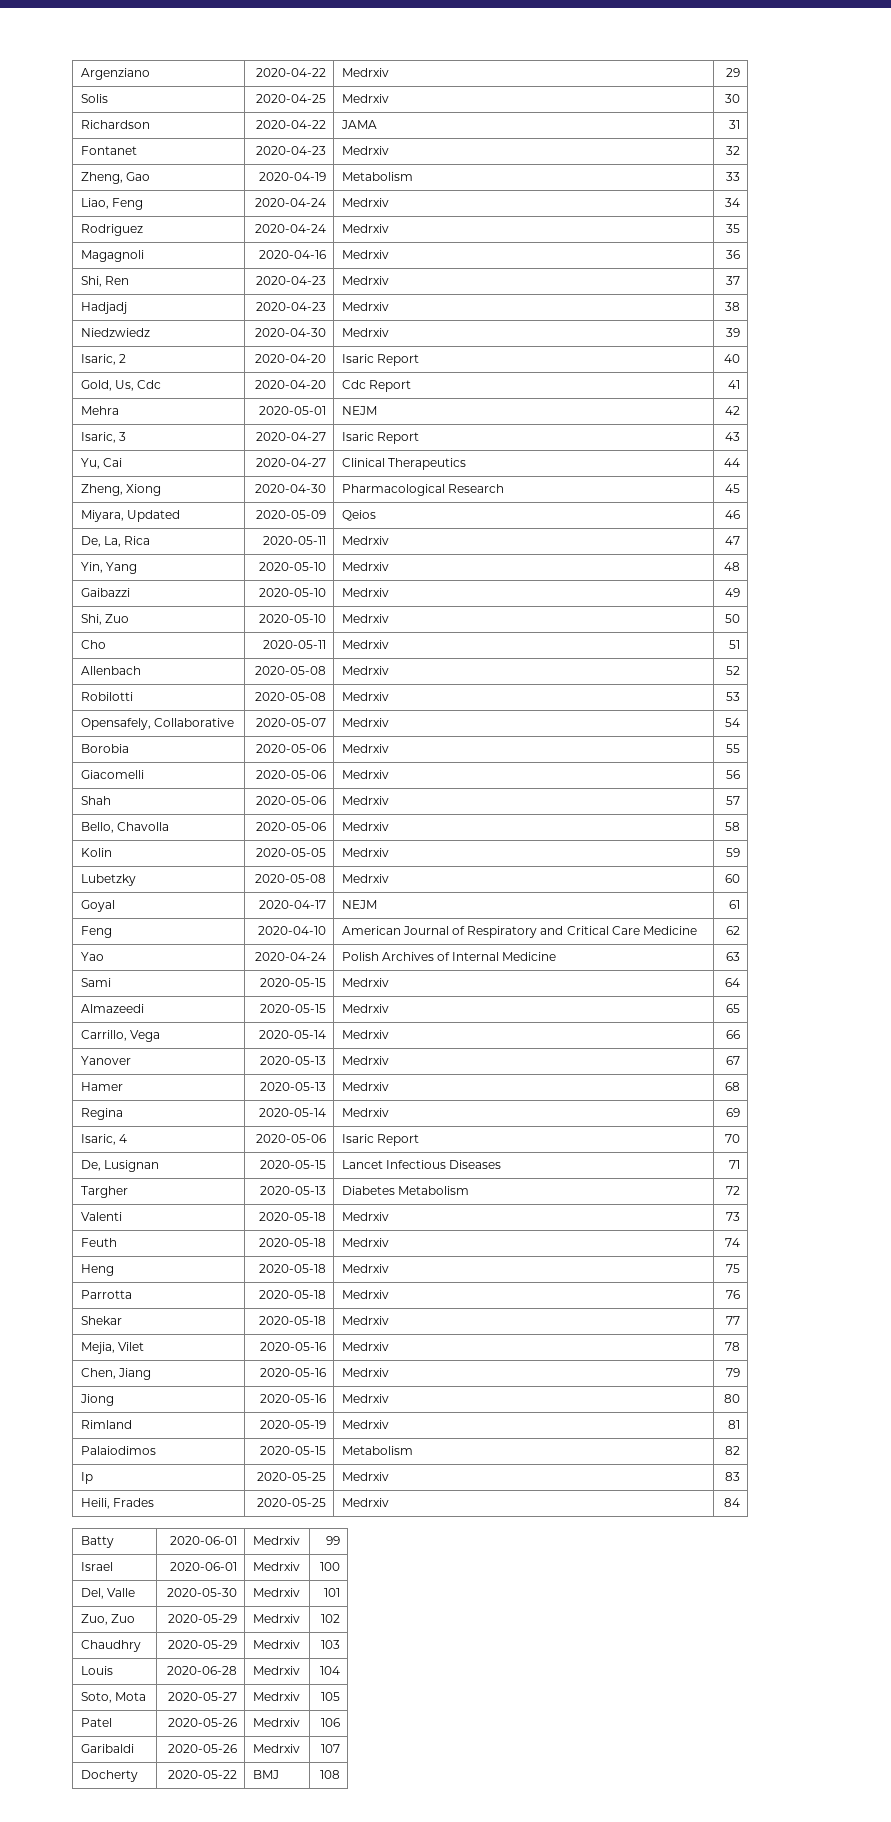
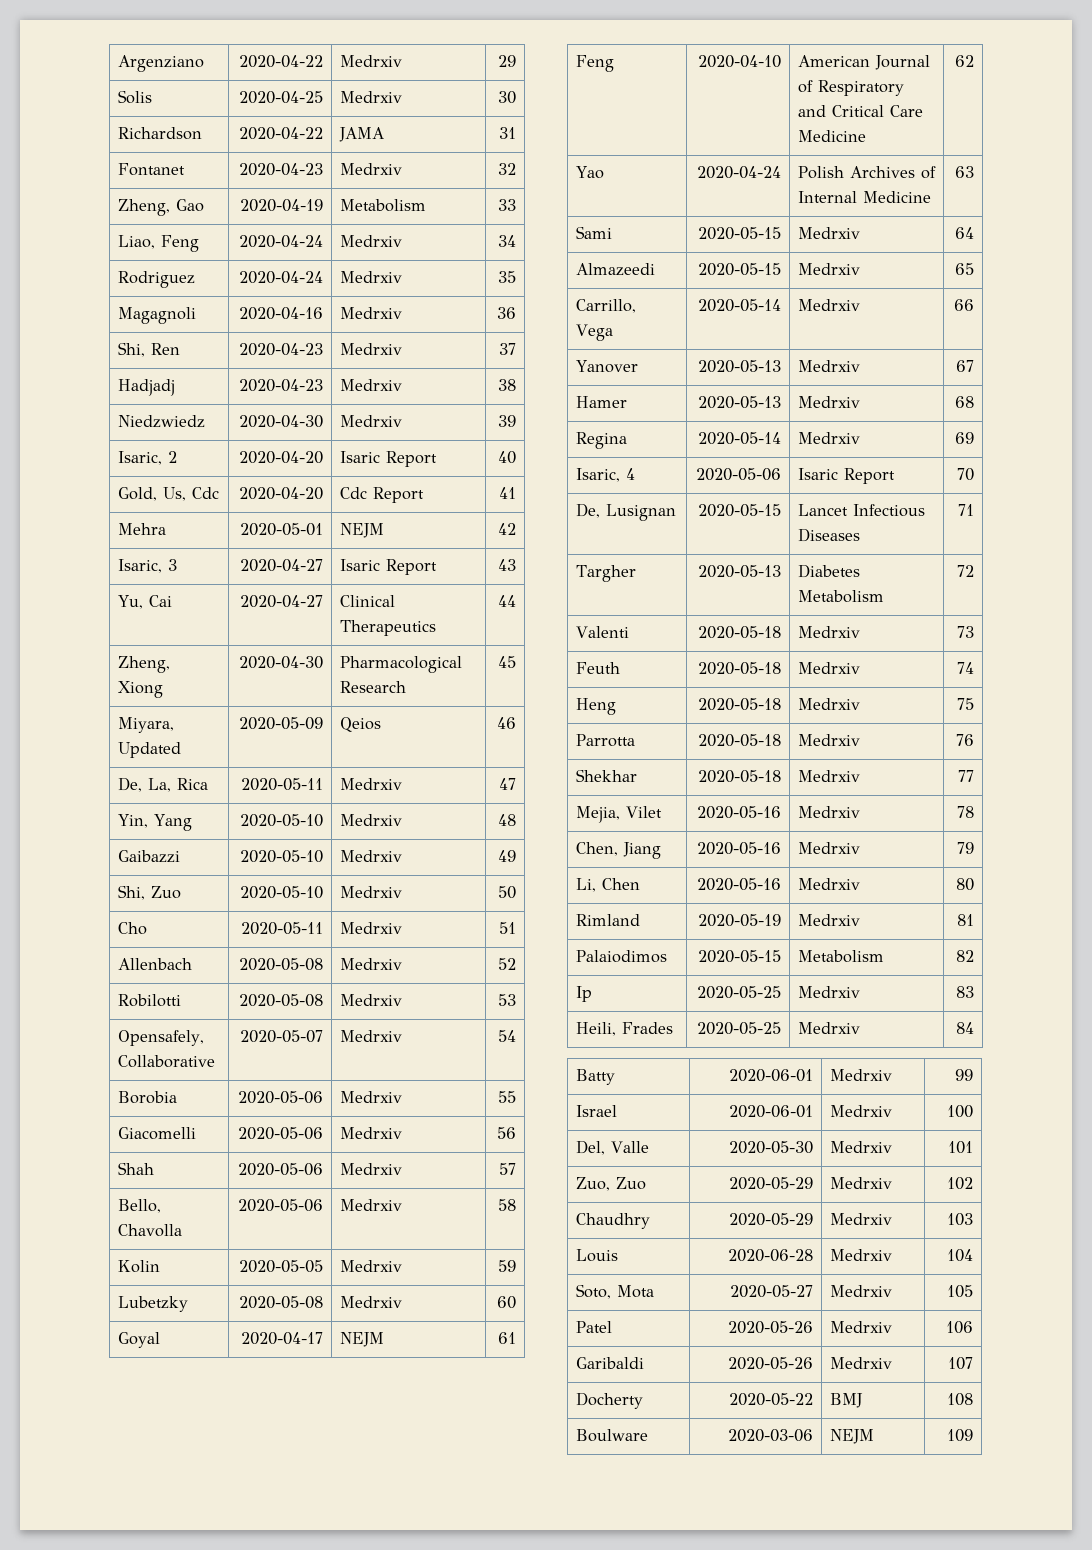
- Shekar | 2020-05-18 | Medrxiv | 77
+ Shekhar | 2020-05-18 | Medrxiv | 77
- Jiong | 2020-05-16 | Medrxiv | 80
+ Li, Chen | 2020-05-16 | Medrxiv | 80
+ Boulware | 2020-03-06 | NEJM | 109

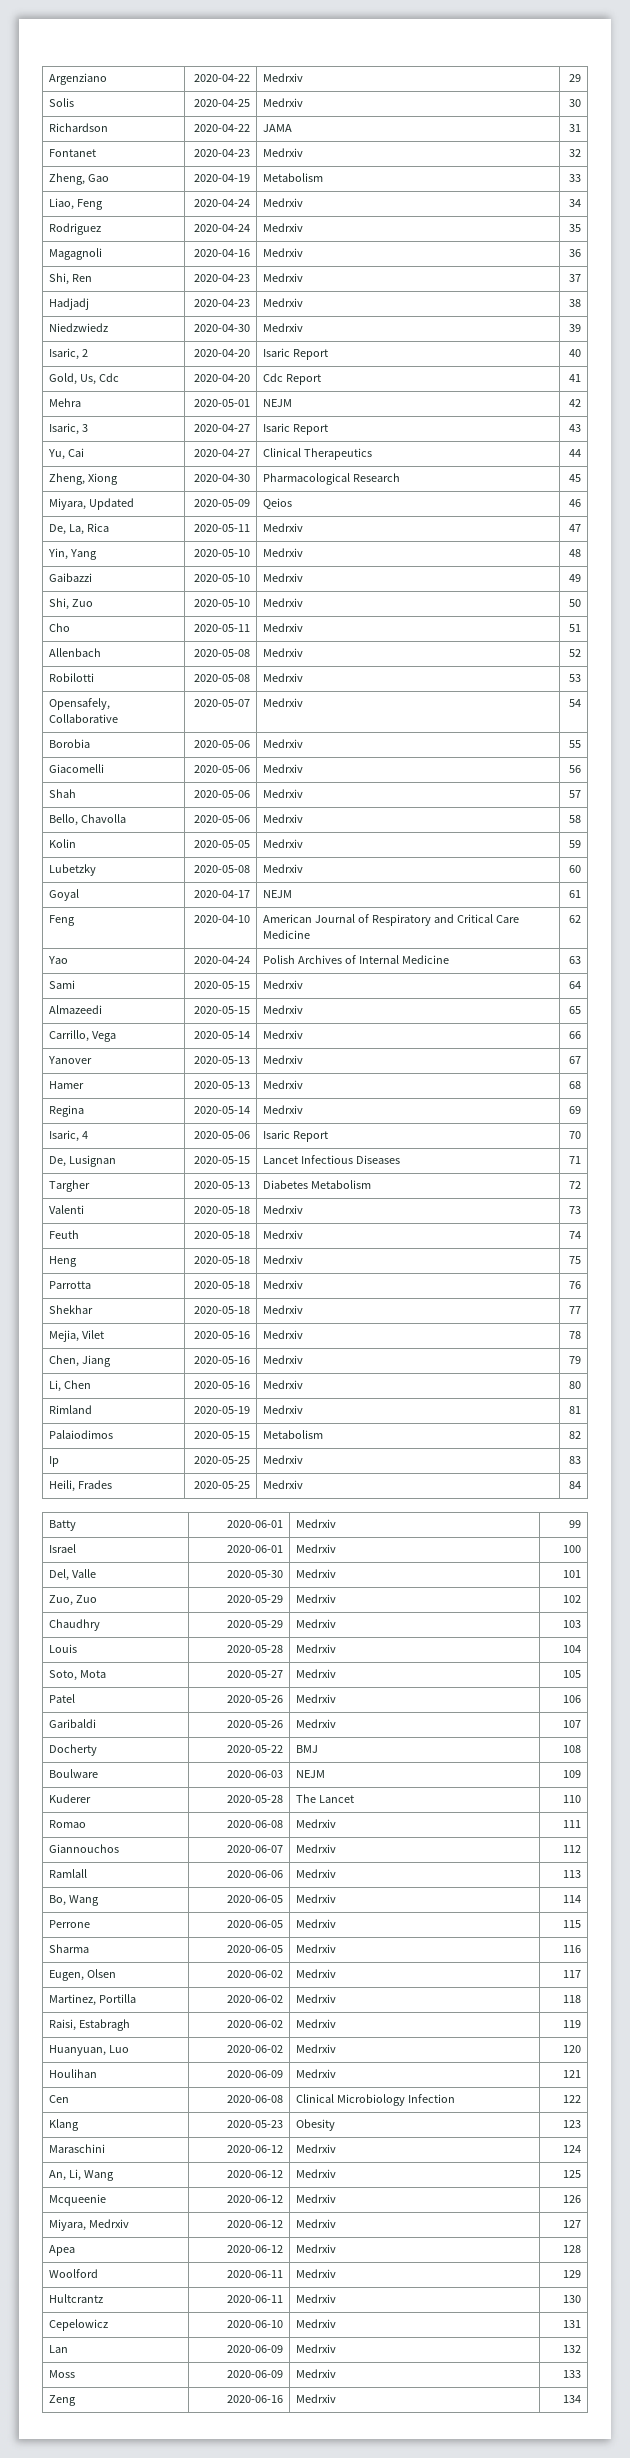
- Louis | 2020-06-28 | Medrxiv | 104
+ Louis | 2020-05-28 | Medrxiv | 104
- Boulware | 2020-03-06 | NEJM | 109
+ Boulware | 2020-06-03 | NEJM | 109
+ Kuderer | 2020-05-28 | The Lancet | 110
+ Romao | 2020-06-08 | Medrxiv | 111
+ Giannouchos | 2020-06-07 | Medrxiv | 112
+ Ramlall | 2020-06-06 | Medrxiv | 113
+ Bo, Wang | 2020-06-05 | Medrxiv | 114
+ Perrone | 2020-06-05 | Medrxiv | 115
+ Sharma | 2020-06-05 | Medrxiv | 116
+ Eugen, Olsen | 2020-06-02 | Medrxiv | 117
+ Martinez, Portilla | 2020-06-02 | Medrxiv | 118
+ Raisi, Estabragh | 2020-06-02 | Medrxiv | 119
+ Huanyuan, Luo | 2020-06-02 | Medrxiv | 120
+ Houlihan | 2020-06-09 | Medrxiv | 121
+ Cen | 2020-06-08 | Clinical Microbiology Infection | 122
+ Klang | 2020-05-23 | Obesity | 123
+ Maraschini | 2020-06-12 | Medrxiv | 124
+ An, Li, Wang | 2020-06-12 | Medrxiv | 125
+ Mcqueenie | 2020-06-12 | Medrxiv | 126
+ Miyara, Medrxiv | 2020-06-12 | Medrxiv | 127
+ Apea | 2020-06-12 | Medrxiv | 128
+ Woolford | 2020-06-11 | Medrxiv | 129
+ Hultcrantz | 2020-06-11 | Medrxiv | 130
+ Cepelowicz | 2020-06-10 | Medrxiv | 131
+ Lan | 2020-06-09 | Medrxiv | 132
+ Moss | 2020-06-09 | Medrxiv | 133
+ Zeng | 2020-06-16 | Medrxiv | 134

